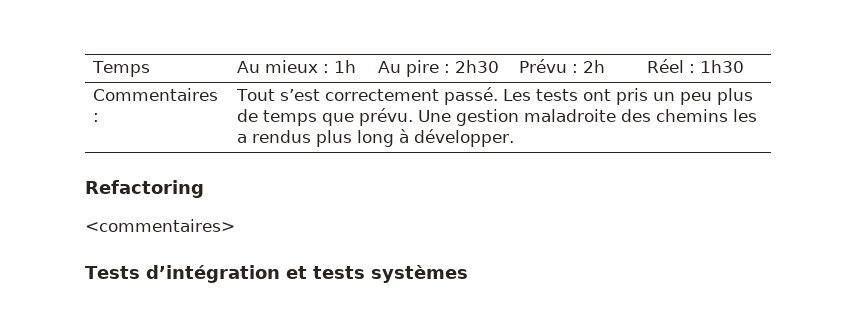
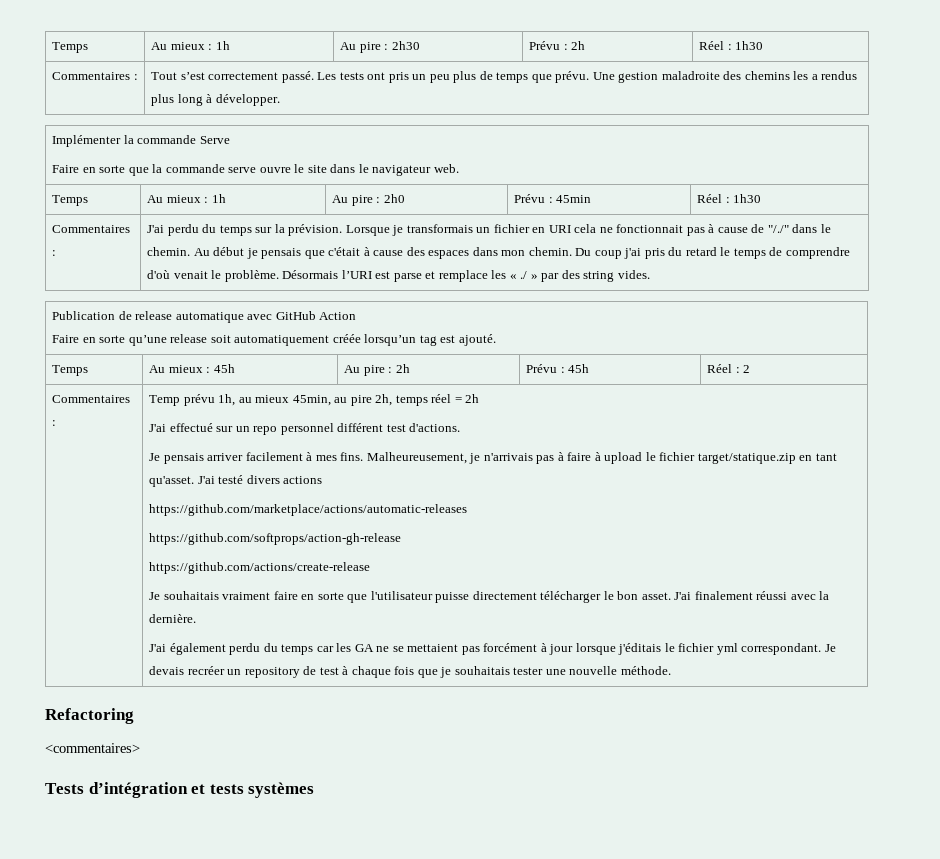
+ Implémenter la commande Serve
+ Faire en sorte que la commande serve ouvre le site dans le navigateur web.
+ Temps | Au mieux : 1h | Au pire : 2h0 | Prévu : 45min | Réel : 1h30
+ Commentaires : | J'ai perdu du temps sur la prévision. Lorsque je transformais un fichier en URI cela ne fonctionnait pas à cause de "/./" dans le chemin. Au début je pensais que c'était à cause des espaces dans mon chemin. Du coup j'ai pris du retard le temps de comprendre d'où venait le problème. Désormais l’URI est parse et remplace les « ./ » par des string vides.
+ Publication de release automatique avec GitHub Action
+ Faire en sorte qu’une release soit automatiquement créée lorsqu’un tag est ajouté.
+ Temps | Au mieux : 45h | Au pire : 2h | Prévu : 45h | Réel : 2
+ Commentaires : | Temp prévu 1h, au mieux 45min, au pire 2h, temps réel = 2h
+ J'ai effectué sur un repo personnel différent test d'actions.
+ Je pensais arriver facilement à mes fins. Malheureusement, je n'arrivais pas à faire à upload le fichier target/statique.zip en tant qu'asset. J'ai testé divers actions
+ https://github.com/marketplace/actions/automatic-releases
+ https://github.com/softprops/action-gh-release
+ https://github.com/actions/create-release
+ Je souhaitais vraiment faire en sorte que l'utilisateur puisse directement télécharger le bon asset. J'ai finalement réussi avec la dernière.
+ J'ai également perdu du temps car les GA ne se mettaient pas forcément à jour lorsque j'éditais le fichier yml correspondant. Je devais recréer un repository de test à chaque fois que je souhaitais tester une nouvelle méthode.

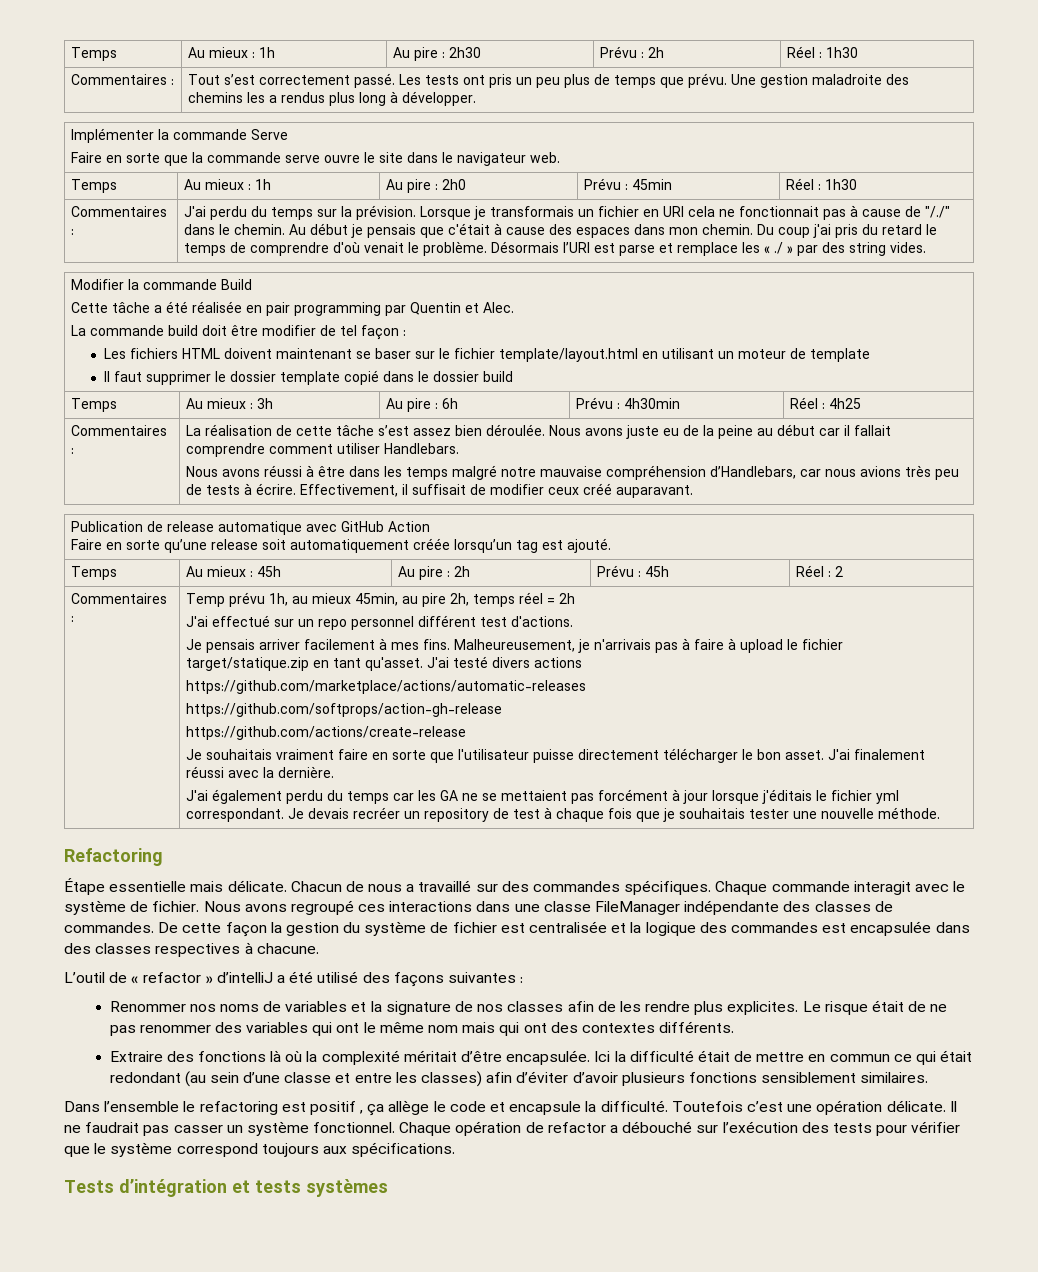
+ Modifier la commande Build
+ Cette tâche a été réalisée en pair programming par Quentin et Alec.
+ La commande build doit être modifier de tel façon :
+ Les fichiers HTML doivent maintenant se baser sur le fichier template/layout.html en utilisant un moteur de template
+ Il faut supprimer le dossier template copié dans le dossier build
+ Temps | Au mieux : 3h | Au pire : 6h | Prévu : 4h30min | Réel : 4h25
+ Commentaires : | La réalisation de cette tâche s’est assez bien déroulée. Nous avons juste eu de la peine au début car il fallait comprendre comment utiliser Handlebars.
+ Nous avons réussi à être dans les temps malgré notre mauvaise compréhension d’Handlebars, car nous avions très peu de tests à écrire. Effectivement, il suffisait de modifier ceux créé auparavant.
- <commentaires>
+ Étape essentielle mais délicate. Chacun de nous a travaillé sur des commandes spécifiques. Chaque commande interagit avec le système de fichier. Nous avons regroupé ces interactions dans une classe FileManager indépendante des classes de commandes. De cette façon la gestion du système de fichier est centralisée et la logique des commandes est encapsulée dans des classes respectives à chacune.
+ L’outil de « refactor » d’intelliJ a été utilisé des façons suivantes :
+ Renommer nos noms de variables et la signature de nos classes afin de les rendre plus explicites. Le risque était de ne pas renommer des variables qui ont le même nom mais qui ont des contextes différents.
+ Extraire des fonctions là où la complexité méritait d’être encapsulée. Ici la difficulté était de mettre en commun ce qui était redondant (au sein d’une classe et entre les classes) afin d’éviter d’avoir plusieurs fonctions sensiblement similaires.
+ Dans l’ensemble le refactoring est positif , ça allège le code et encapsule la difficulté. Toutefois c’est une opération délicate. Il ne faudrait pas casser un système fonctionnel. Chaque opération de refactor a débouché sur l’exécution des tests pour vérifier que le système correspond toujours aux spécifications.

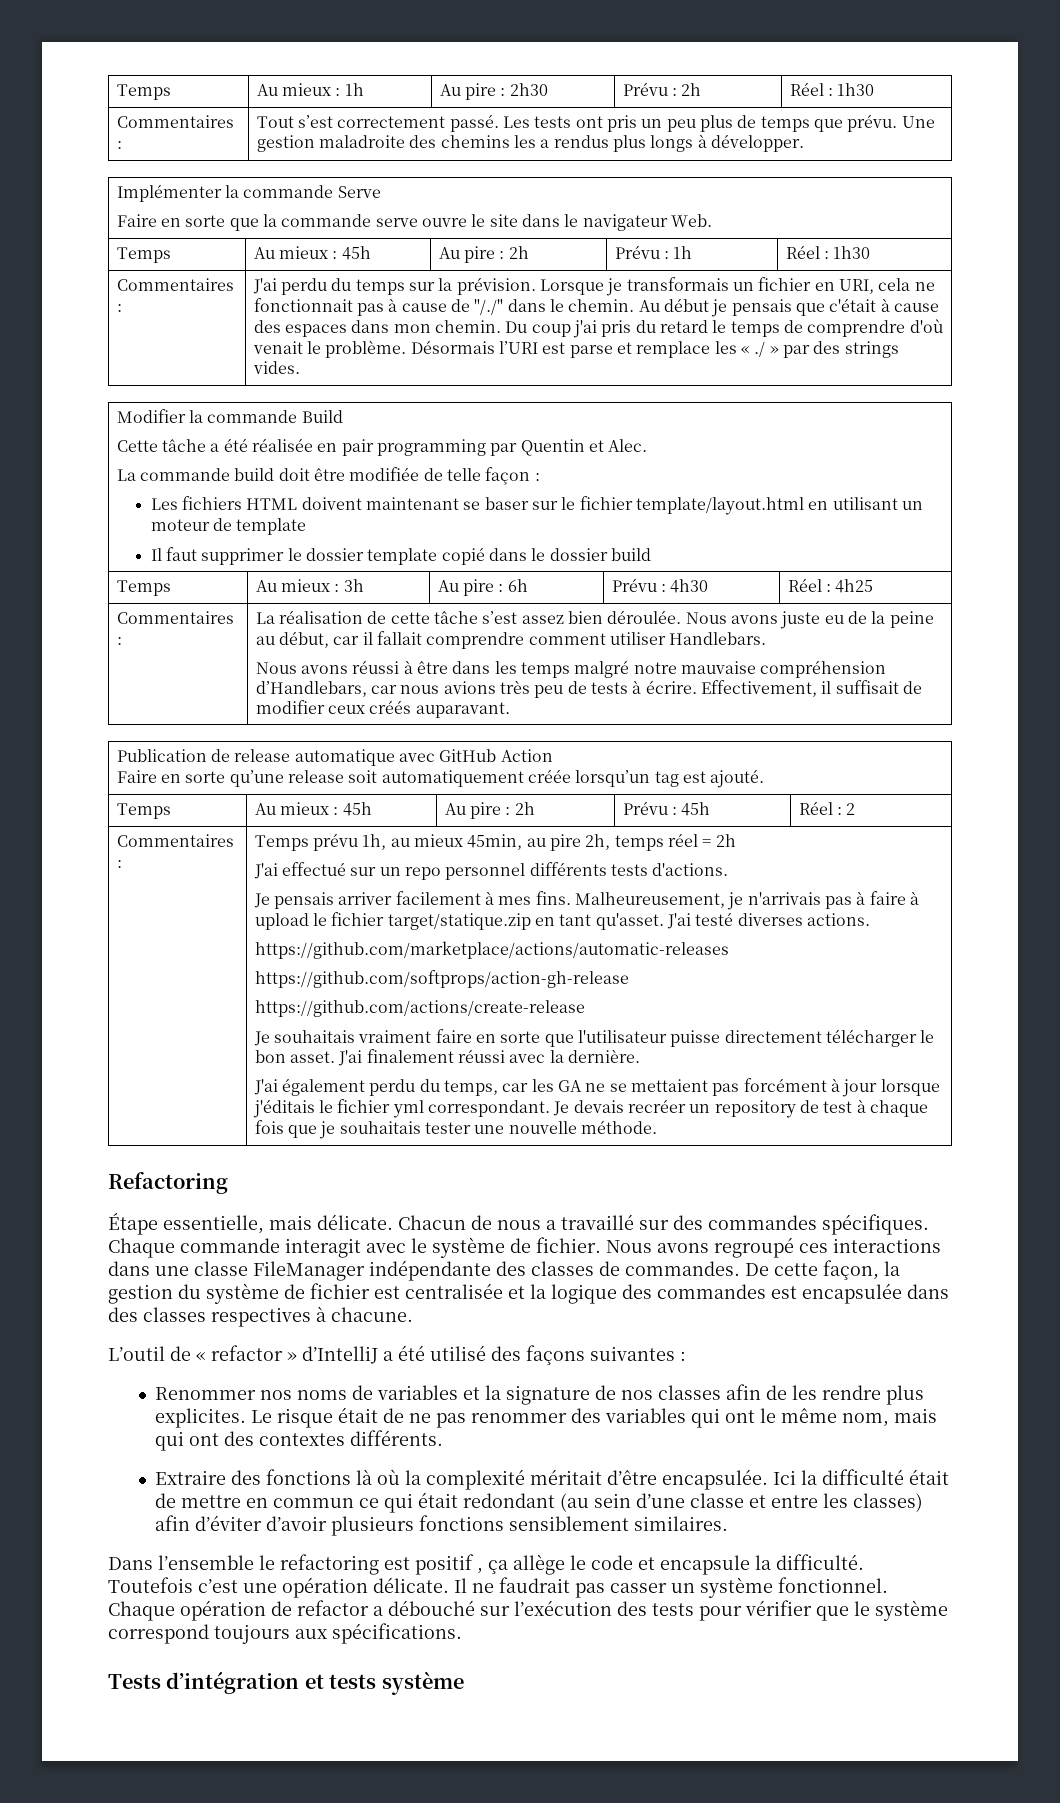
- Commentaires : | Tout s’est correctement passé. Les tests ont pris un peu plus de temps que prévu. Une gestion maladroite des chemins les a rendus plus long à développer.
+ Commentaires : | Tout s’est correctement passé. Les tests ont pris un peu plus de temps que prévu. Une gestion maladroite des chemins les a rendus plus longs à développer.
  Implémenter la commande Serve
- Faire en sorte que la commande serve ouvre le site dans le navigateur web.
- Temps | Au mieux : 1h | Au pire : 2h0 | Prévu : 45min | Réel : 1h30
+ Faire en sorte que la commande serve ouvre le site dans le navigateur Web.
+ Temps | Au mieux : 45h | Au pire : 2h | Prévu : 1h | Réel : 1h30
- Lorsque je transformais un fichier en URI cela ne fonctionnait pas à cause de "/./" dans le chemin.
+ Lorsque je transformais un fichier en URI, cela ne fonctionnait pas à cause de "/./" dans le chemin.
- Désormais l’URI est parse et remplace les « ./ » par des string vides.
+ Désormais l’URI est parse et remplace les « ./ » par des strings vides.
- La commande build doit être modifier de tel façon :
+ La commande build doit être modifiée de telle façon :
- Temps | Au mieux : 3h | Au pire : 6h | Prévu : 4h30min | Réel : 4h25
+ Temps | Au mieux : 3h | Au pire : 6h | Prévu : 4h30 | Réel : 4h25
- Nous avons juste eu de la peine au début car il fallait comprendre comment utiliser Handlebars.
+ Nous avons juste eu de la peine au début, car il fallait comprendre comment utiliser Handlebars.
- Effectivement, il suffisait de modifier ceux créé auparavant.
+ Effectivement, il suffisait de modifier ceux créés auparavant.
- Temp prévu 1h, au mieux 45min, au pire 2h, temps réel = 2h
+ Temps prévu 1h, au mieux 45min, au pire 2h, temps réel = 2h
- J'ai effectué sur un repo personnel différent test d'actions.
+ J'ai effectué sur un repo personnel différents tests d'actions.
- J'ai testé divers actions
+ J'ai testé diverses actions.
- J'ai également perdu du temps car les GA ne se mettaient pas forcément à jour lorsque j'éditais le fichier yml correspondant.
+ J'ai également perdu du temps, car les GA ne se mettaient pas forcément à jour lorsque j'éditais le fichier yml correspondant.
- Étape essentielle mais délicate.
+ Étape essentielle, mais délicate.
- De cette façon la gestion du système de fichier est centralisée et la logique des commandes est encapsulée dans des classes respectives à chacune.
+ De cette façon, la gestion du système de fichier est centralisée et la logique des commandes est encapsulée dans des classes respectives à chacune.
- L’outil de « refactor » d’intelliJ a été utilisé des façons suivantes :
+ L’outil de « refactor » d’IntelliJ a été utilisé des façons suivantes :
- Le risque était de ne pas renommer des variables qui ont le même nom mais qui ont des contextes différents.
+ Le risque était de ne pas renommer des variables qui ont le même nom, mais qui ont des contextes différents.
- Tests d’intégration et tests systèmes
+ Tests d’intégration et tests système

